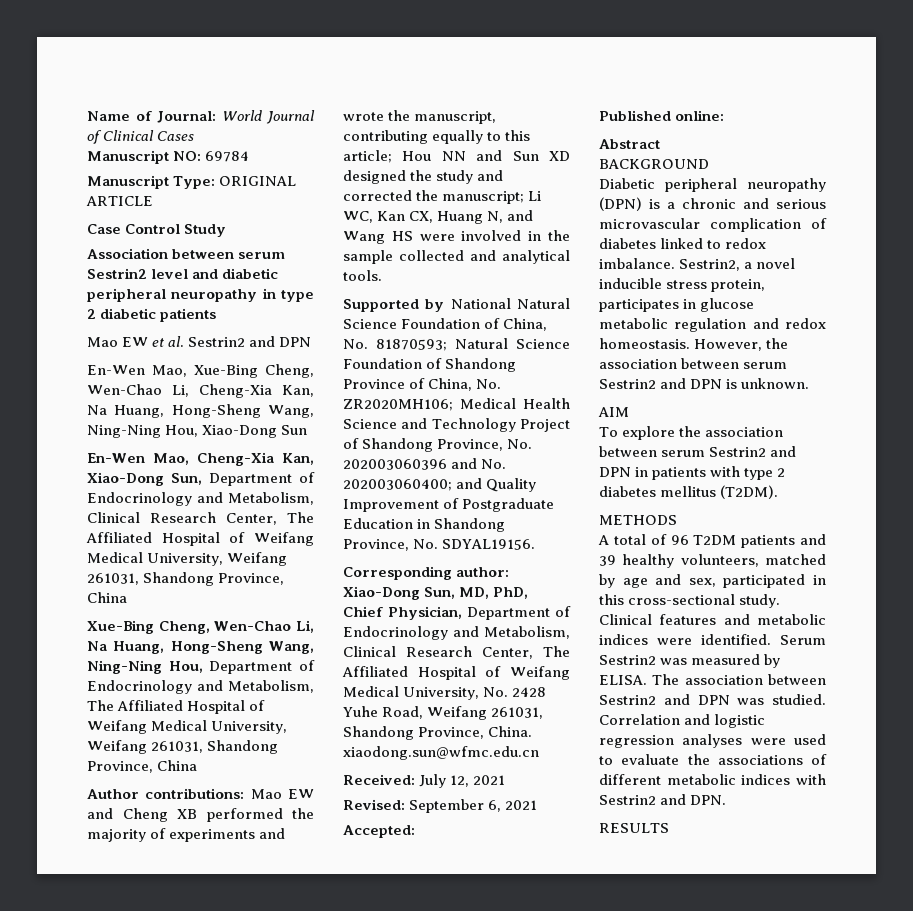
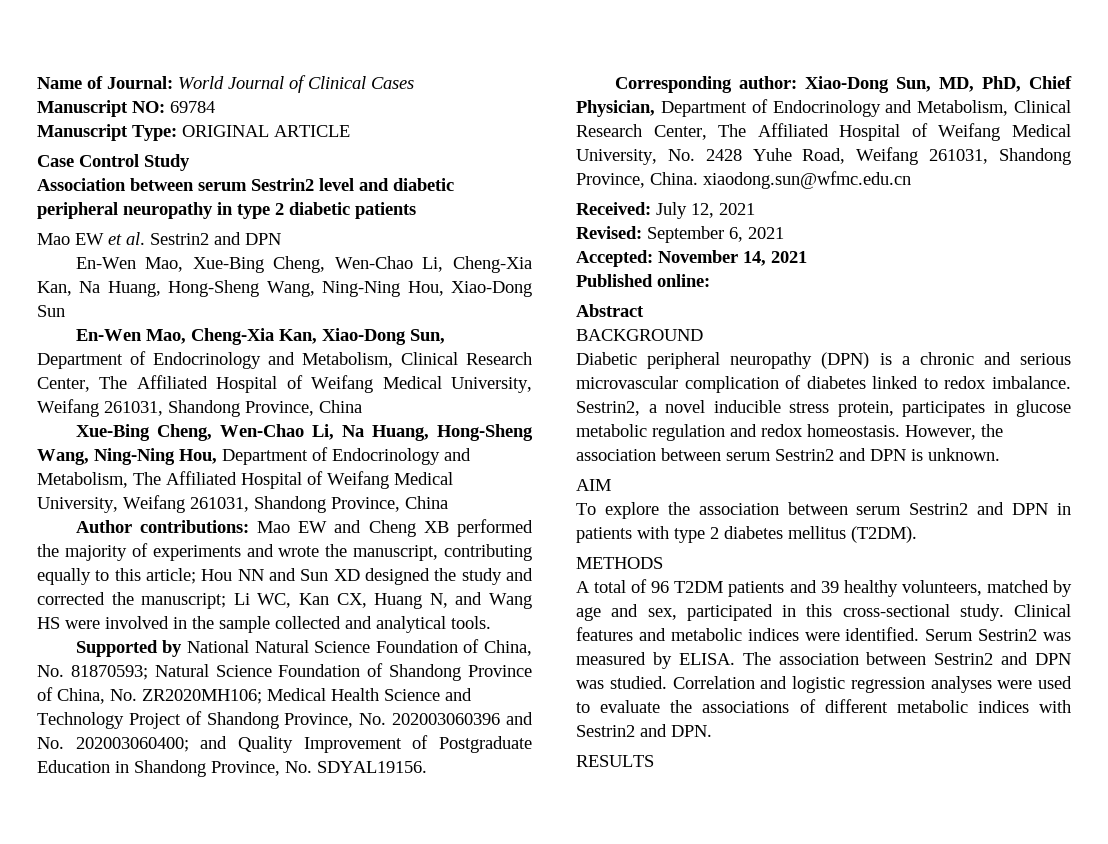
- Accepted:
+ Accepted: November 14, 2021

